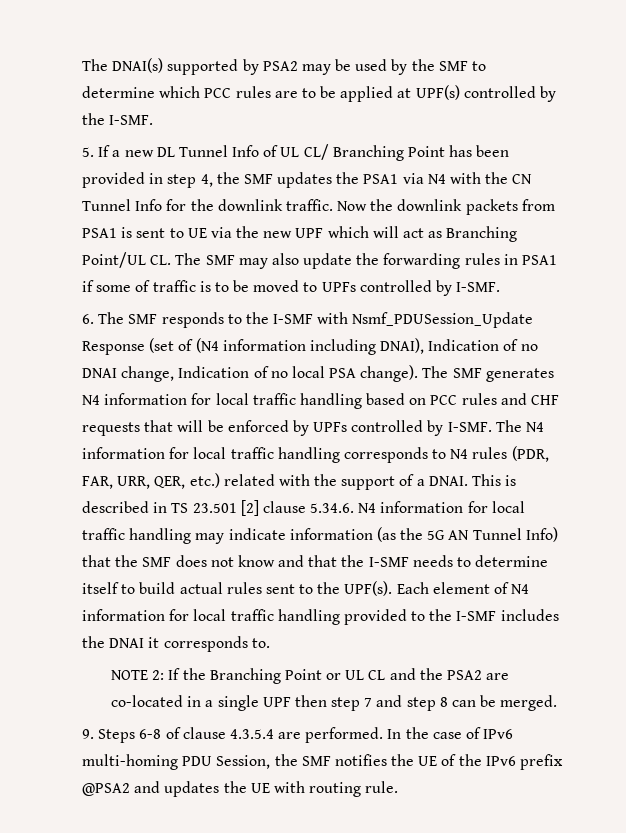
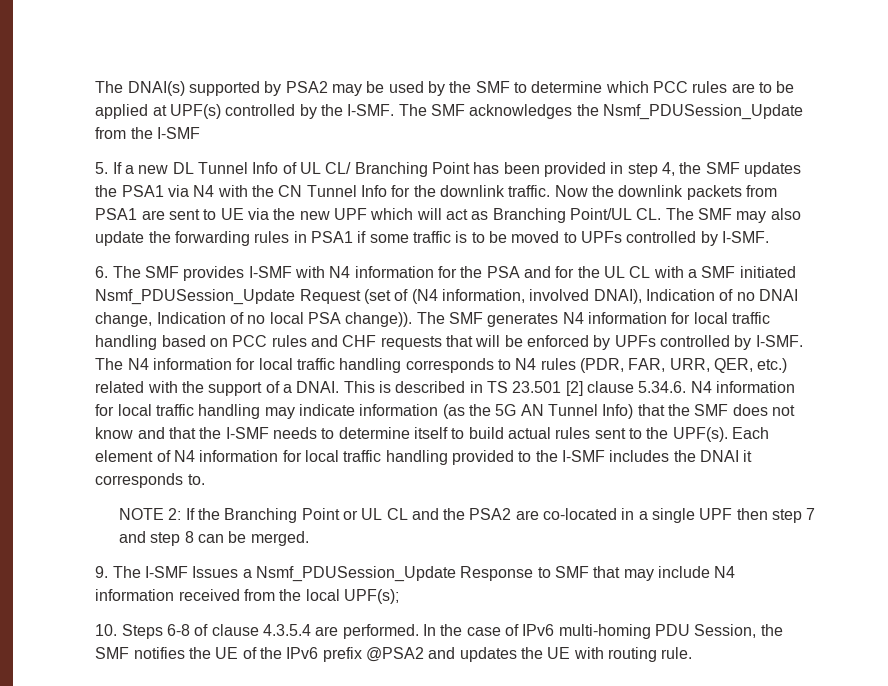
+ The SMF acknowledges the Nsmf_PDUSession_Update from the I-SMF
- Now the downlink packets from PSA1 is sent to UE via the new UPF which will act as Branching Point/UL CL. The SMF may also update the forwarding rules in PSA1 if some of traffic is to be moved to UPFs controlled by I-SMF.
+ Now the downlink packets from PSA1 are sent to UE via the new UPF which will act as Branching Point/UL CL. The SMF may also update the forwarding rules in PSA1 if some traffic is to be moved to UPFs controlled by I-SMF.
- 6. The SMF responds to the I-SMF with Nsmf_PDUSession_Update Response (set of (N4 information including DNAI), Indication of no DNAI change, Indication of no local PSA change).
+ 6. The SMF provides I-SMF with N4 information for the PSA and for the UL CL with a SMF initiated Nsmf_PDUSession_Update Request (set of (N4 information, involved DNAI), Indication of no DNAI change, Indication of no local PSA change)).
- 9. Steps 6-8 of clause 4.3.5.4 are performed.
+ 9. The I-SMF Issues a Nsmf_PDUSession_Update Response to SMF that may include N4 information received from the local UPF(s);
+ 10. Steps 6-8 of clause 4.3.5.4 are performed.

